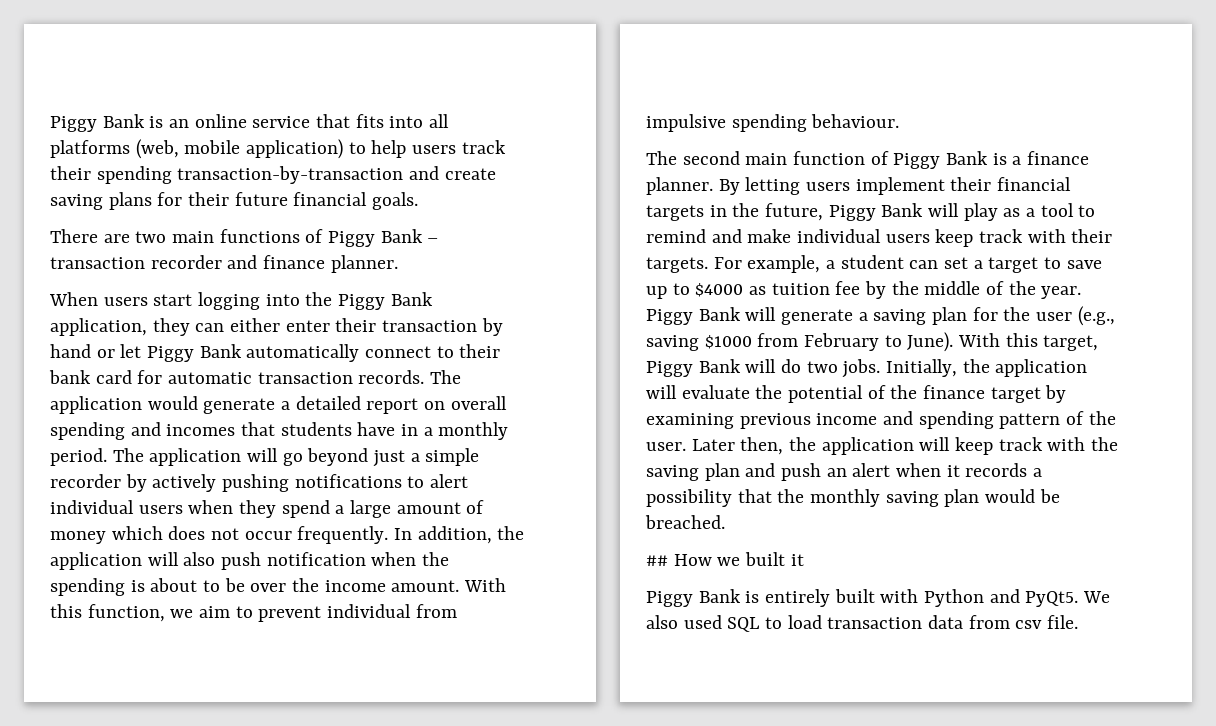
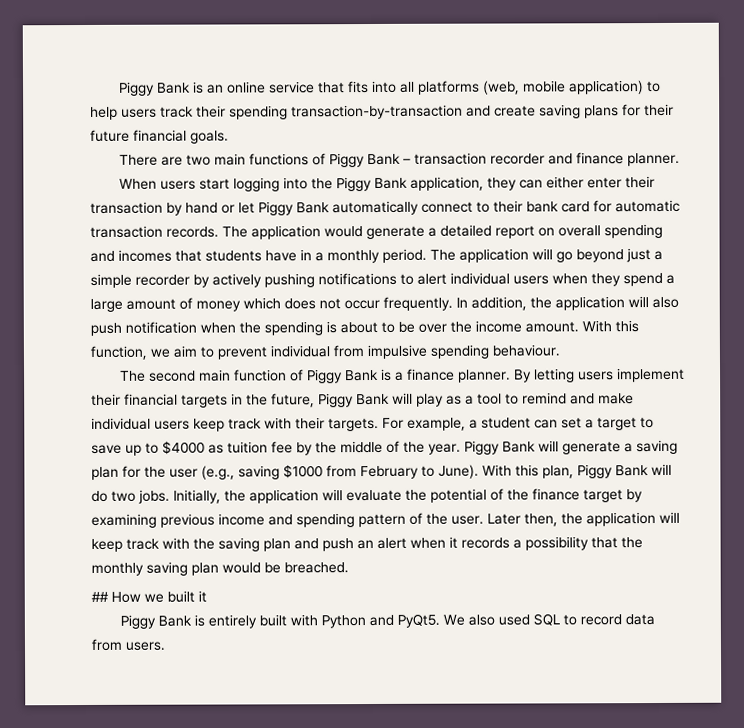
- With this target, Piggy Bank will do two jobs.
+ With this plan, Piggy Bank will do two jobs.
- We also used SQL to load transaction data from csv file.
+ We also used SQL to record data from users.

